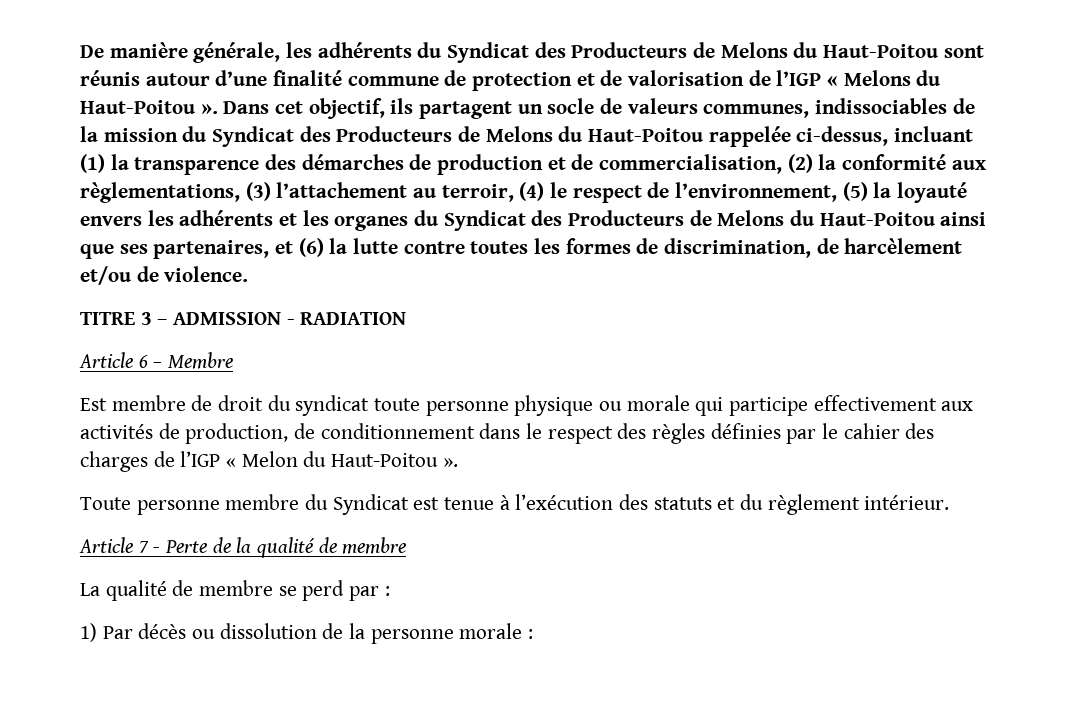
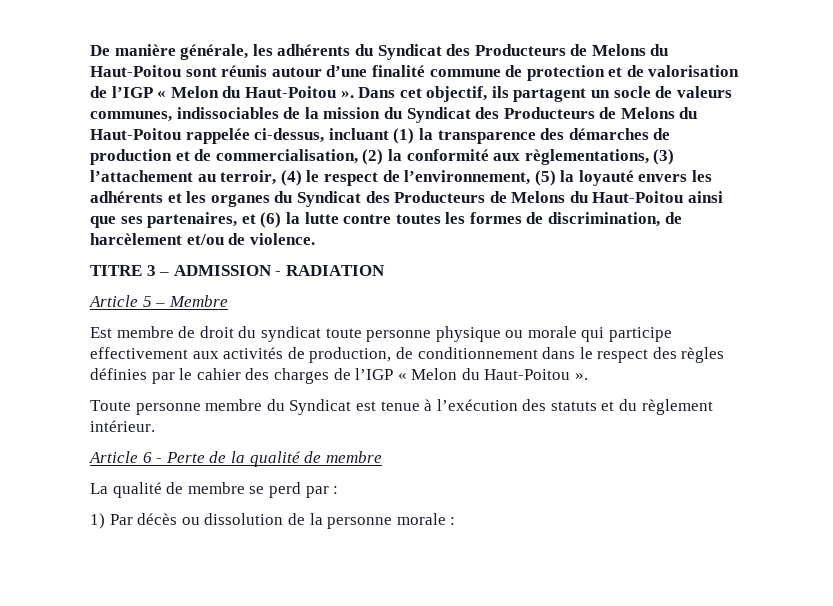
- De manière générale, les adhérents du Syndicat des Producteurs de Melons du Haut-Poitou sont réunis autour d’une finalité commune de protection et de valorisation de l’IGP « Melons du Haut-Poitou ».
+ De manière générale, les adhérents du Syndicat des Producteurs de Melons du Haut-Poitou sont réunis autour d’une finalité commune de protection et de valorisation de l’IGP « Melon du Haut-Poitou ».
- Article 6 – Membre
+ Article 5 – Membre
- Article 7 - Perte de la qualité de membre
+ Article 6 - Perte de la qualité de membre

